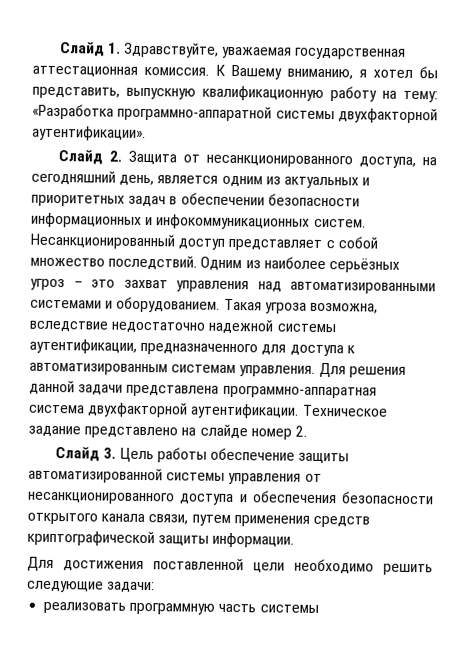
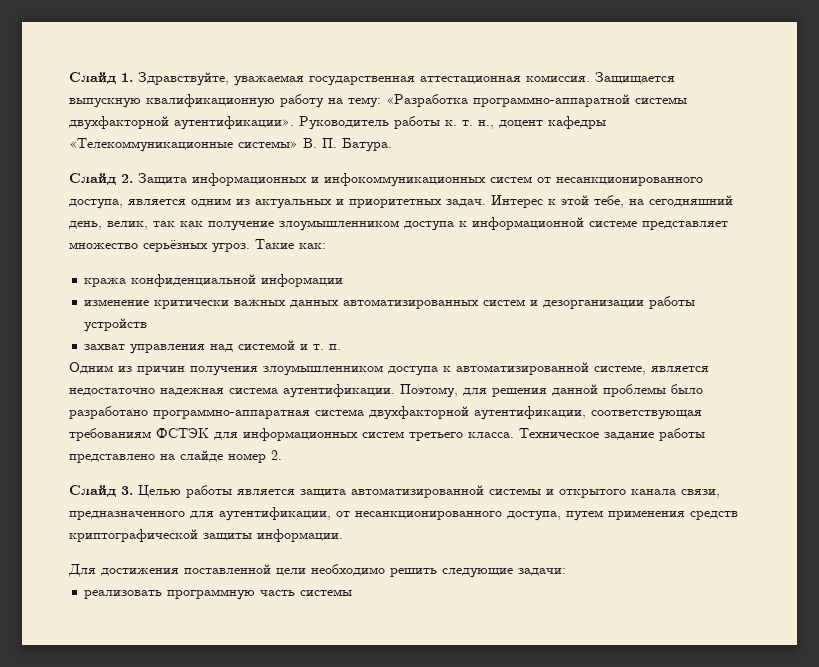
- К Вашему вниманию, я хотел бы представить, выпускную квалификационную работу на тему: «Разработка программно-аппаратной системы двухфакторной аутентификации».
- Слайд 2. Защита от несанкционированного доступа, на сегодняшний день, является одним из актуальных и приоритетных задач в обеспечении безопасности информационных и инфокоммуникационных систем. Несанкционированный доступ представляет с собой множество последствий. Одним из наиболее серьёзных угроз – это захват управления над автоматизированными системами и оборудованием. Такая угроза возможна, вследствие недостаточно надежной системы аутентификации, предназначенного для доступа к автоматизированным системам управления. Для решения данной задачи представлена программно-аппаратная система двухфакторной аутентификации.
+ Защищается выпускную квалификационную работу на тему: «Разработка программно-аппаратной системы двухфакторной аутентификации». Руководитель работы к. т. н., доцент кафедры «Телекоммуникационные системы» В. П. Батура.
+ Слайд 2. Защита информационных и инфокоммуникационных систем от несанкционированного доступа, является одним из актуальных и приоритетных задач. Интерес к этой тебе, на сегодняшний день, велик, так как получение злоумышленником доступа к информационной системе представляет множество серьёзных угроз. Такие как:
+ кража конфиденциальной информации
+ изменение критически важных данных автоматизированных систем и дезорганизации работы устройств
+ захват управления над системой и т. п.
+ Одним из причин получения злоумышленником доступа к автоматизированной системе, является недостаточно надежная система аутентификации. Поэтому, для решения данной проблемы было разработано программно-аппаратная система двухфакторной аутентификации, соответствующая требованиям ФСТЭК для информационных систем третьего класса.
- Техническое задание представлено на слайде номер 2.
+ Техническое задание работы представлено на слайде номер 2.
- Слайд 3. Цель работы обеспечение защиты автоматизированной системы управления от несанкционированного доступа и обеспечения безопасности открытого канала связи, путем применения средств криптографической защиты информации.
+ Слайд 3. Целью работы является защита автоматизированной системы и открытого канала связи, предназначенного для аутентификации, от несанкционированного доступа, путем применения средств криптографической защиты информации.

